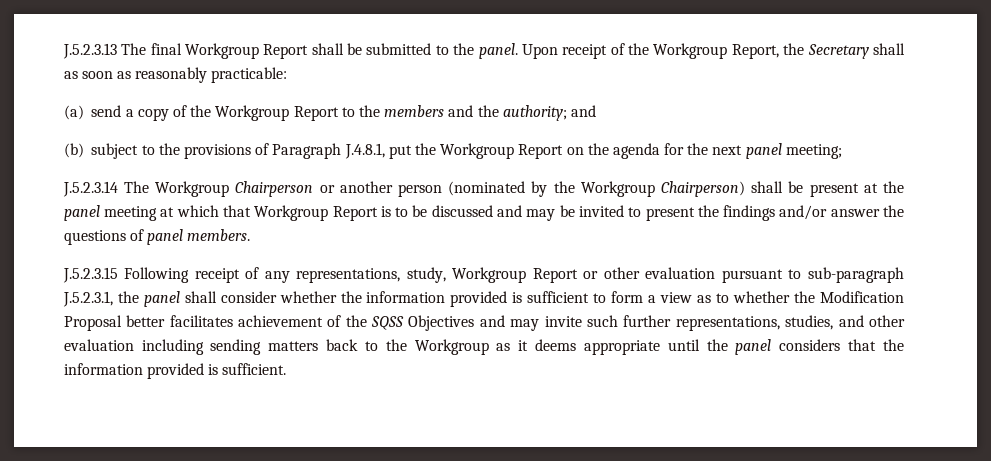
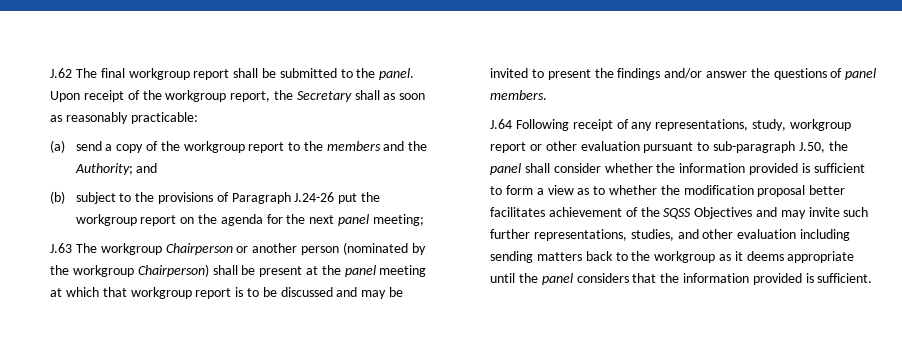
- J.5.2.3.13 The final Workgroup Report shall be submitted to the panel.
+ J.62 The final workgroup report shall be submitted to the panel.
- Upon receipt of the Workgroup Report, the Secretary shall as soon as reasonably practicable:
+ Upon receipt of the workgroup report, the Secretary shall as soon as reasonably practicable:
- (a) send a copy of the Workgroup Report to the members and the authority; and
+ (a) send a copy of the workgroup report to the members and the Authority; and
- (b) subject to the provisions of Paragraph J.4.8.1, put the Workgroup Report on the agenda for the next panel meeting;
+ (b) subject to the provisions of Paragraph J.24-26 put the workgroup report on the agenda for the next panel meeting;
- J.5.2.3.14 The Workgroup Chairperson or another person (nominated by the Workgroup Chairperson) shall be present at the panel meeting at which that Workgroup Report is to be discussed and may be invited to present the findings and/or answer the questions of panel members.
+ J.63 The workgroup Chairperson or another person (nominated by the workgroup Chairperson) shall be present at the panel meeting at which that workgroup report is to be discussed and may be invited to present the findings and/or answer the questions of panel members.
- J.5.2.3.15 Following receipt of any representations, study, Workgroup Report or other evaluation pursuant to sub-paragraph J.5.2.3.1, the panel shall consider whether the information provided is sufficient to form a view as to whether the Modification Proposal better facilitates achievement of the SQSS Objectives and may invite such further representations, studies, and other evaluation including sending matters back to the Workgroup as it deems appropriate until the panel considers that the information provided is sufficient.
+ J.64 Following receipt of any representations, study, workgroup report or other evaluation pursuant to sub-paragraph J.50, the panel shall consider whether the information provided is sufficient to form a view as to whether the modification proposal better facilitates achievement of the SQSS Objectives and may invite such further representations, studies, and other evaluation including sending matters back to the workgroup as it deems appropriate until the panel considers that the information provided is sufficient.

